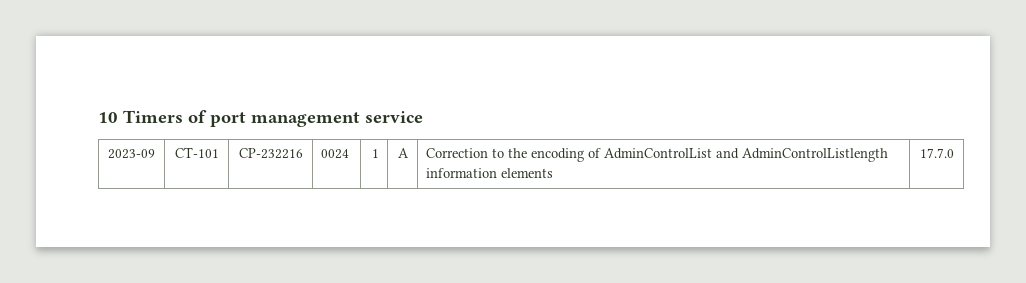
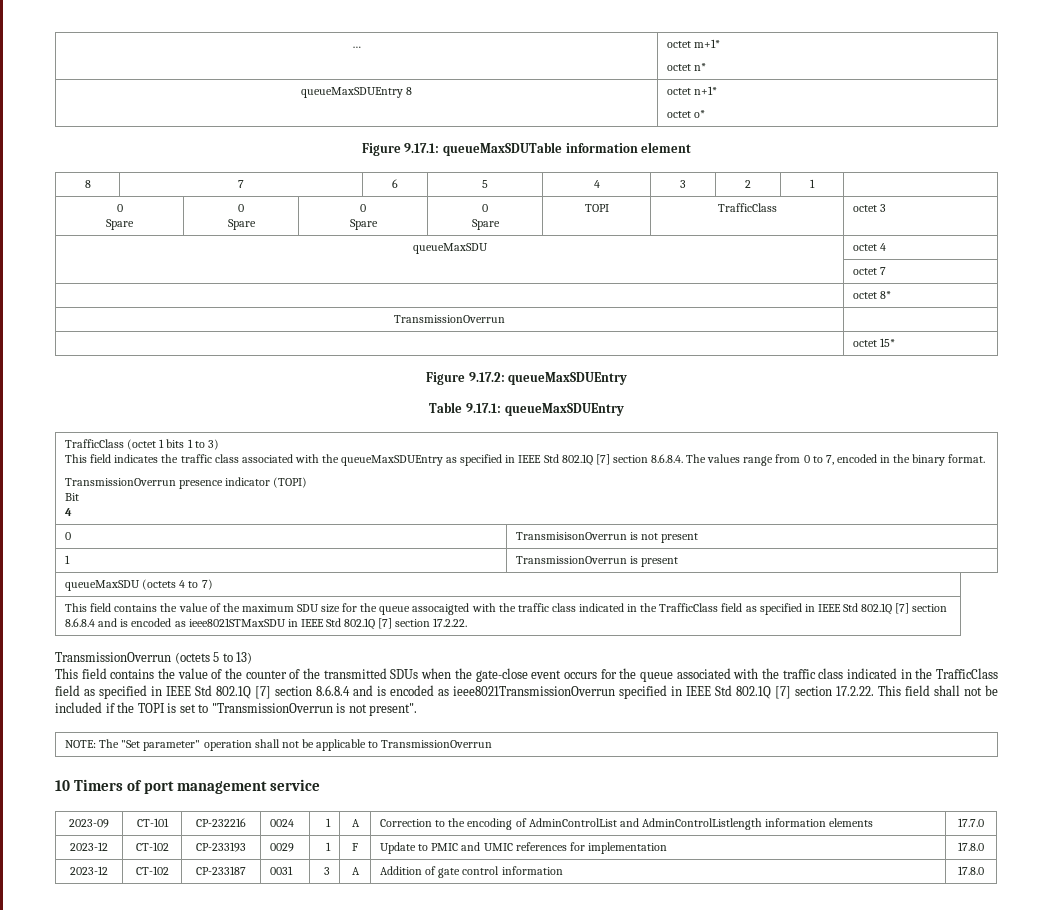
+ … | octet m+1*
+ octet n*
+ queueMaxSDUEntry 8 | octet n+1*
+ octet o*
+ Figure 9.17.1: queueMaxSDUTable information element
+ 8 | 7 | 6 | 5 | 4 | 3 | 2 | 1 |
+ 0
+ Spare | 0
+ Spare | 0
+ Spare | 0
+ Spare | TOPI | TrafficClass | octet 3
+ queueMaxSDU | octet 4
+ | octet 7
+ | octet 8*
+ TransmissionOverrun |
+ | octet 15*
+ Figure 9.17.2: queueMaxSDUEntry
+ Table 9.17.1: queueMaxSDUEntry
+ TrafficClass (octet 1 bits 1 to 3)
+ This field indicates the traffic class associated with the queueMaxSDUEntry as specified in IEEE Std 802.1Q [7] section 8.6.8.4. The values range from 0 to 7, encoded in the binary format.
+ TransmissionOverrun presence indicator (TOPI)
+ Bit
+ 4
+ 0 | TransmisisonOverrun is not present
+ 1 | TransmissionOverrun is present
+ queueMaxSDU (octets 4 to 7)
+ This field contains the value of the maximum SDU size for the queue assocaigted with the traffic class indicated in the TrafficClass field as specified in IEEE Std 802.1Q [7] section 8.6.8.4 and is encoded as ieee8021STMaxSDU in IEEE Std 802.1Q [7] section 17.2.22.
+ TransmissionOverrun (octets 5 to 13)
+ This field contains the value of the counter of the transmitted SDUs when the gate-close event occurs for the queue associated with the traffic class indicated in the TrafficClass field as specified in IEEE Std 802.1Q [7] section 8.6.8.4 and is encoded as ieee8021TransmissionOverrun specified in IEEE Std 802.1Q [7] section 17.2.22. This field shall not be included if the TOPI is set to "TransmissionOverrun is not present".
+ NOTE: The "Set parameter" operation shall not be applicable to TransmissionOverrun
+ 2023-12 | CT-102 | CP-233193 | 0029 | 1 | F | Update to PMIC and UMIC references for implementation | 17.8.0
+ 2023-12 | CT-102 | CP-233187 | 0031 | 3 | A | Addition of gate control information | 17.8.0

